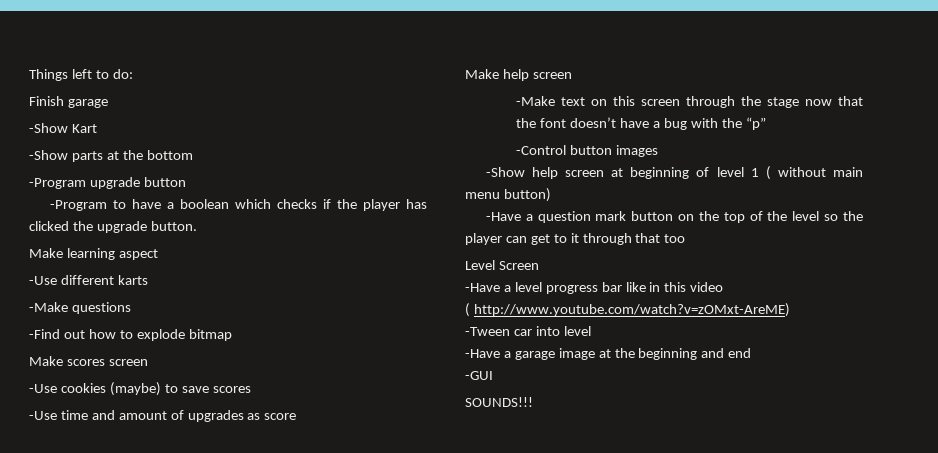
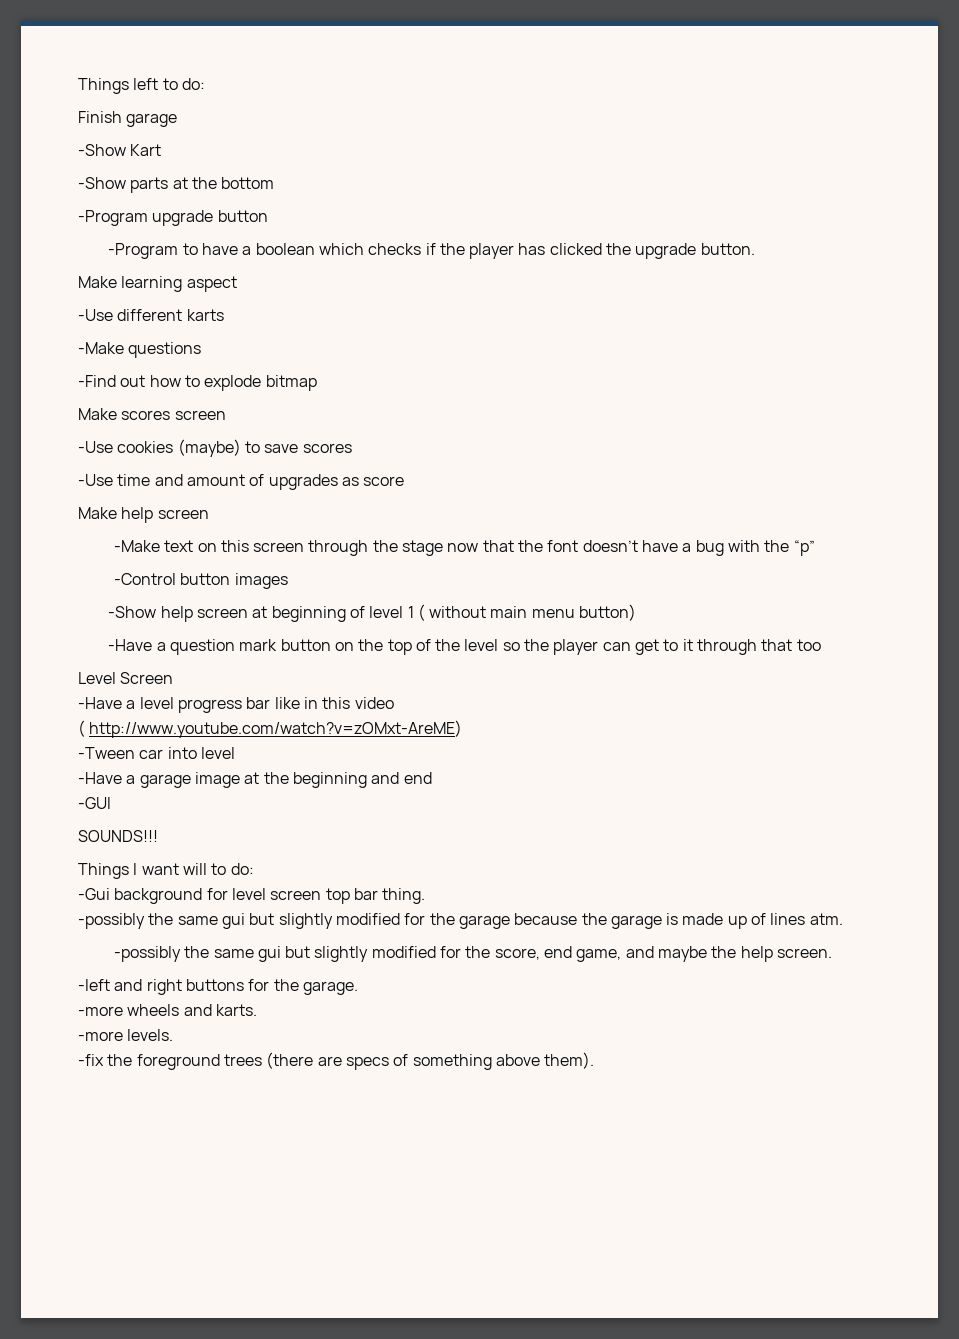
+ Things I want will to do:
+ -Gui background for level screen top bar thing.
+ -possibly the same gui but slightly modified for the garage because the garage is made up of lines atm.
+ -possibly the same gui but slightly modified for the score, end game, and maybe the help screen.
+ -left and right buttons for the garage.
+ -more wheels and karts.
+ -more levels.
+ -fix the foreground trees (there are specs of something above them).

